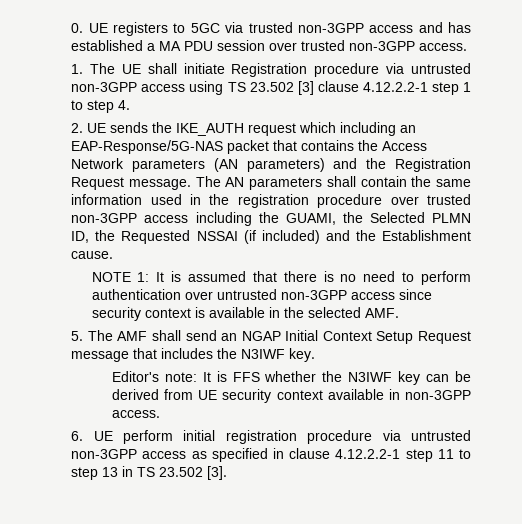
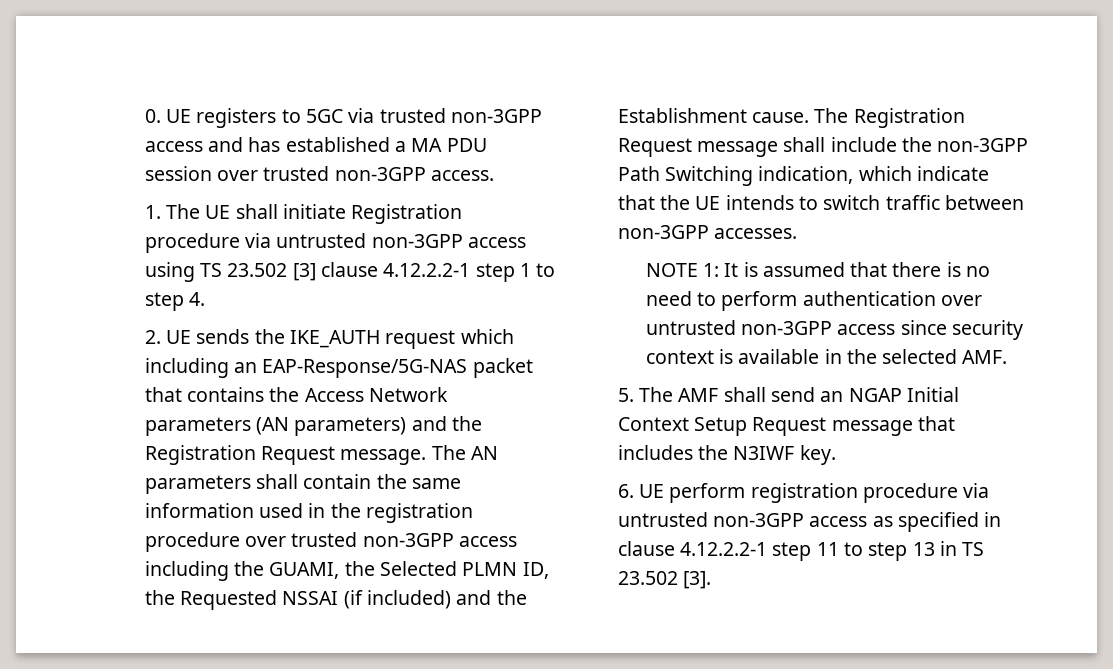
+ The Registration Request message shall include the non-3GPP Path Switching indication, which indicate that the UE intends to switch traffic between non-3GPP accesses.
- Editor's note: It is FFS whether the N3IWF key can be derived from UE security context available in non-3GPP access.
- 6. UE perform initial registration procedure via untrusted non-3GPP access as specified in clause 4.12.2.2-1 step 11 to step 13 in TS 23.502 [3].
+ 6. UE perform registration procedure via untrusted non-3GPP access as specified in clause 4.12.2.2-1 step 11 to step 13 in TS 23.502 [3].

